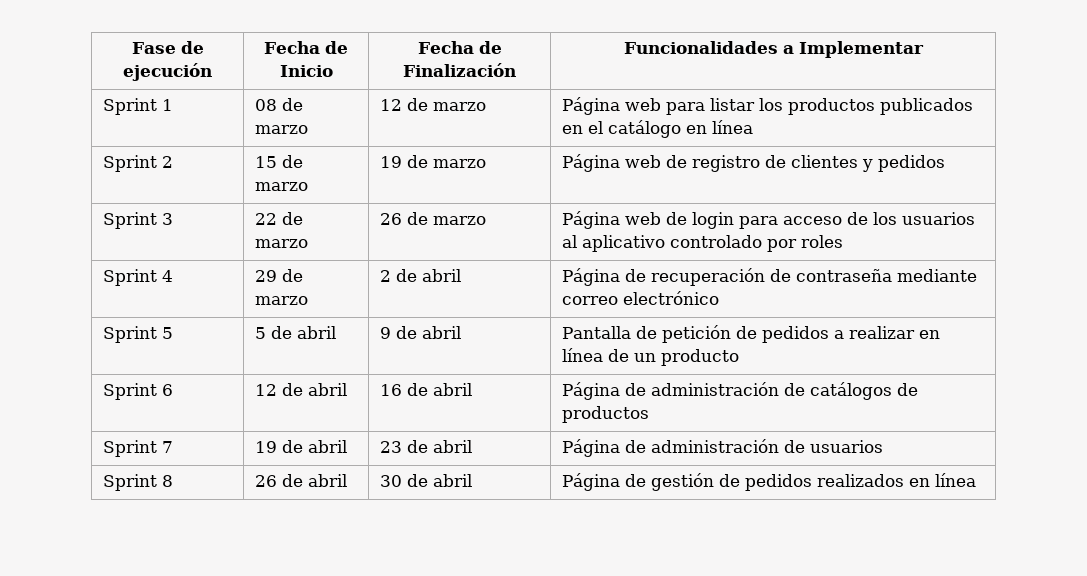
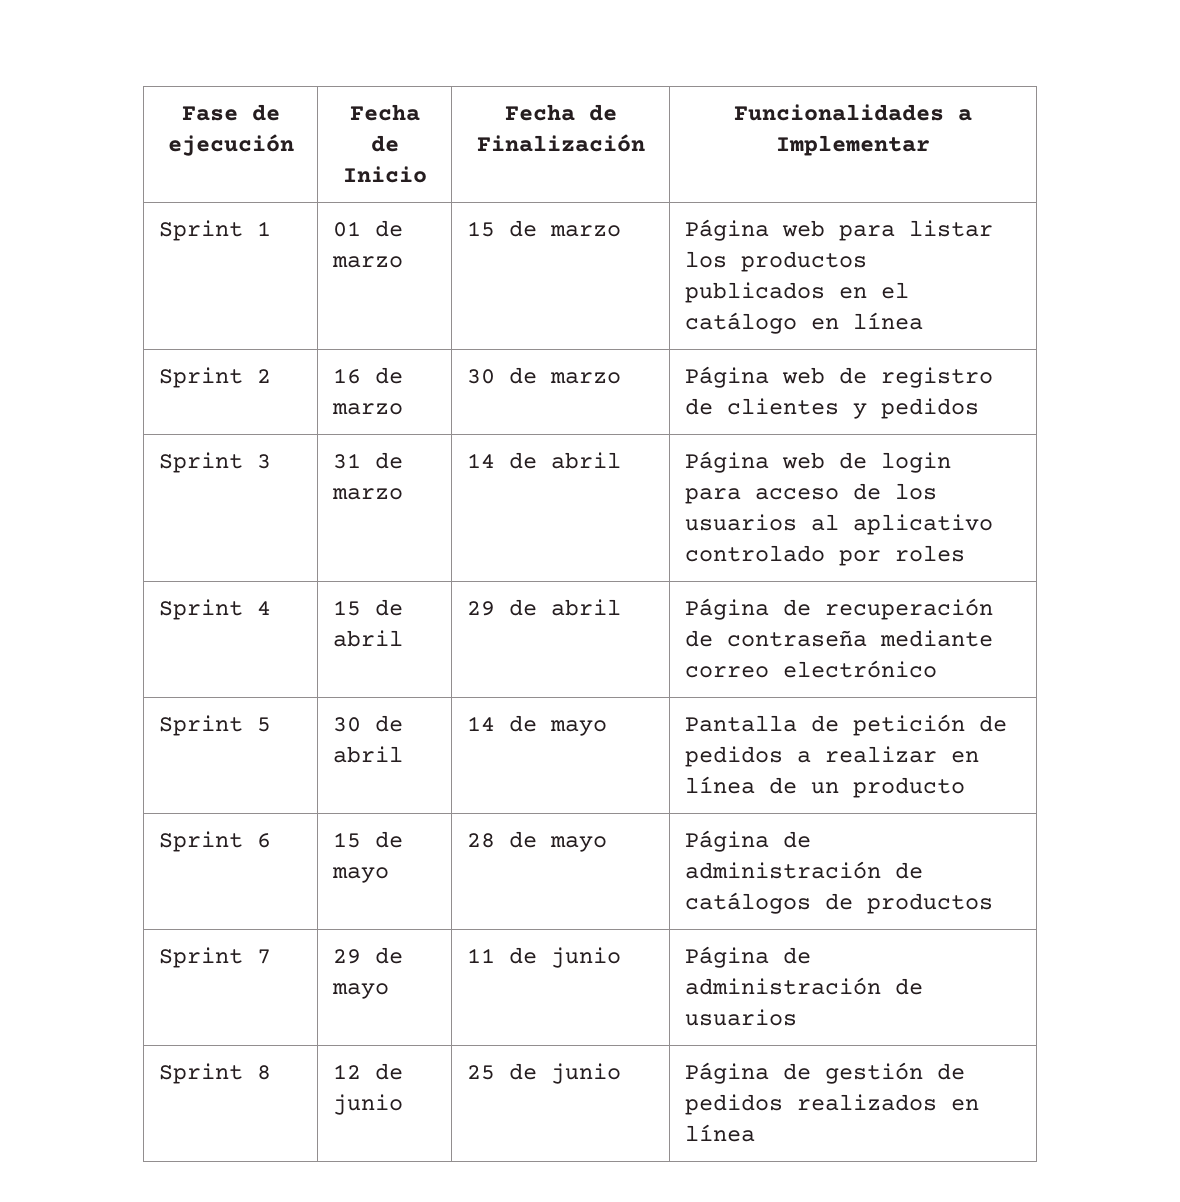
- Sprint 1 | 08 de marzo | 12 de marzo | Página web para listar los productos publicados en el catálogo en línea
+ Sprint 1 | 01 de marzo | 15 de marzo | Página web para listar los productos publicados en el catálogo en línea
- Sprint 2 | 15 de marzo | 19 de marzo | Página web de registro de clientes y pedidos
+ Sprint 2 | 16 de marzo | 30 de marzo | Página web de registro de clientes y pedidos
- Sprint 3 | 22 de marzo | 26 de marzo | Página web de login para acceso de los usuarios al aplicativo controlado por roles
+ Sprint 3 | 31 de marzo | 14 de abril | Página web de login para acceso de los usuarios al aplicativo controlado por roles
- Sprint 4 | 29 de marzo | 2 de abril | Página de recuperación de contraseña mediante correo electrónico
+ Sprint 4 | 15 de abril | 29 de abril | Página de recuperación de contraseña mediante correo electrónico
- Sprint 5 | 5 de abril | 9 de abril | Pantalla de petición de pedidos a realizar en línea de un producto
+ Sprint 5 | 30 de abril | 14 de mayo | Pantalla de petición de pedidos a realizar en línea de un producto
- Sprint 6 | 12 de abril | 16 de abril | Página de administración de catálogos de productos
+ Sprint 6 | 15 de mayo | 28 de mayo | Página de administración de catálogos de productos
- Sprint 7 | 19 de abril | 23 de abril | Página de administración de usuarios
+ Sprint 7 | 29 de mayo | 11 de junio | Página de administración de usuarios
- Sprint 8 | 26 de abril | 30 de abril | Página de gestión de pedidos realizados en línea
+ Sprint 8 | 12 de junio | 25 de junio | Página de gestión de pedidos realizados en línea

